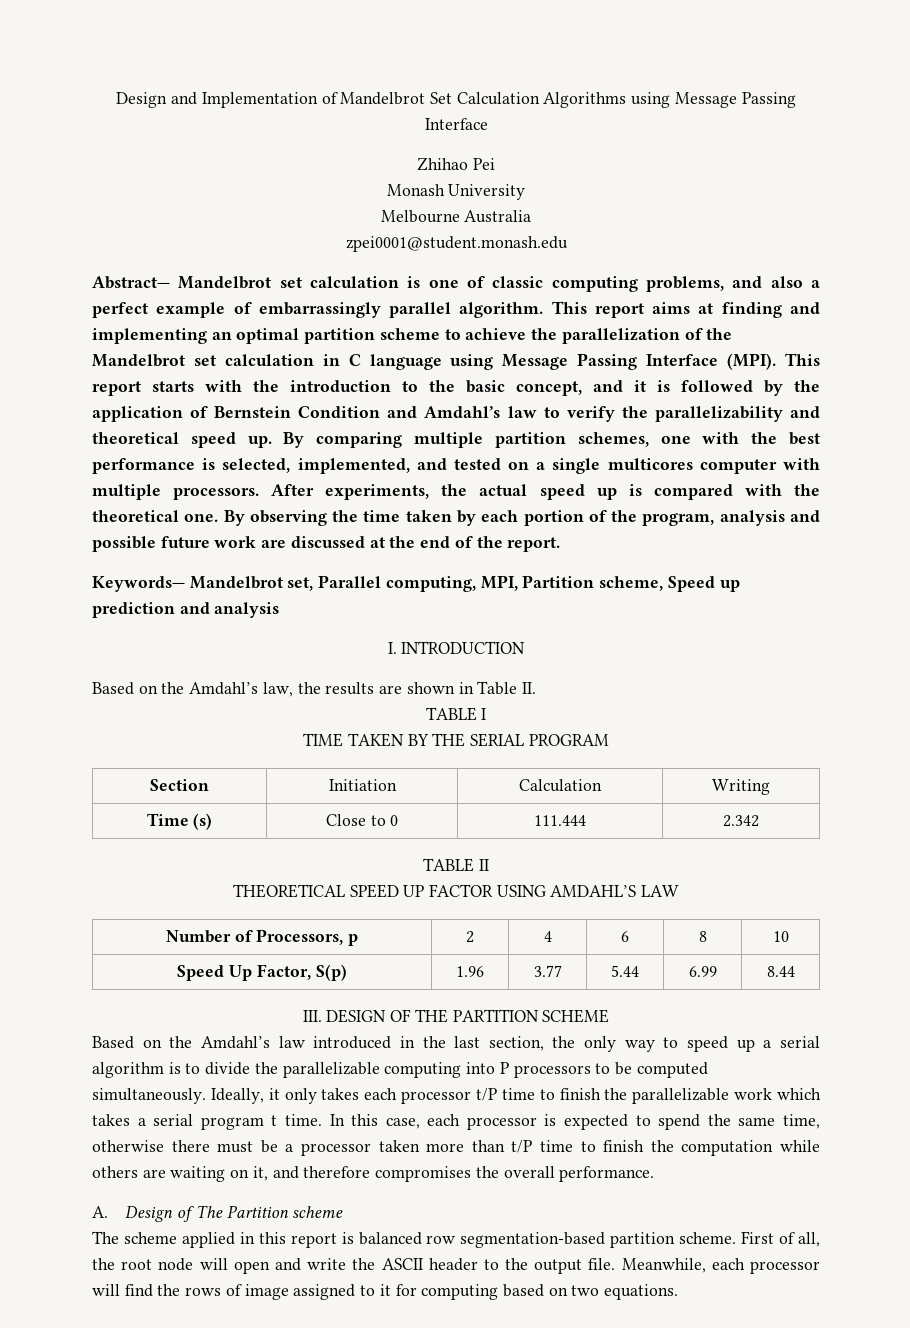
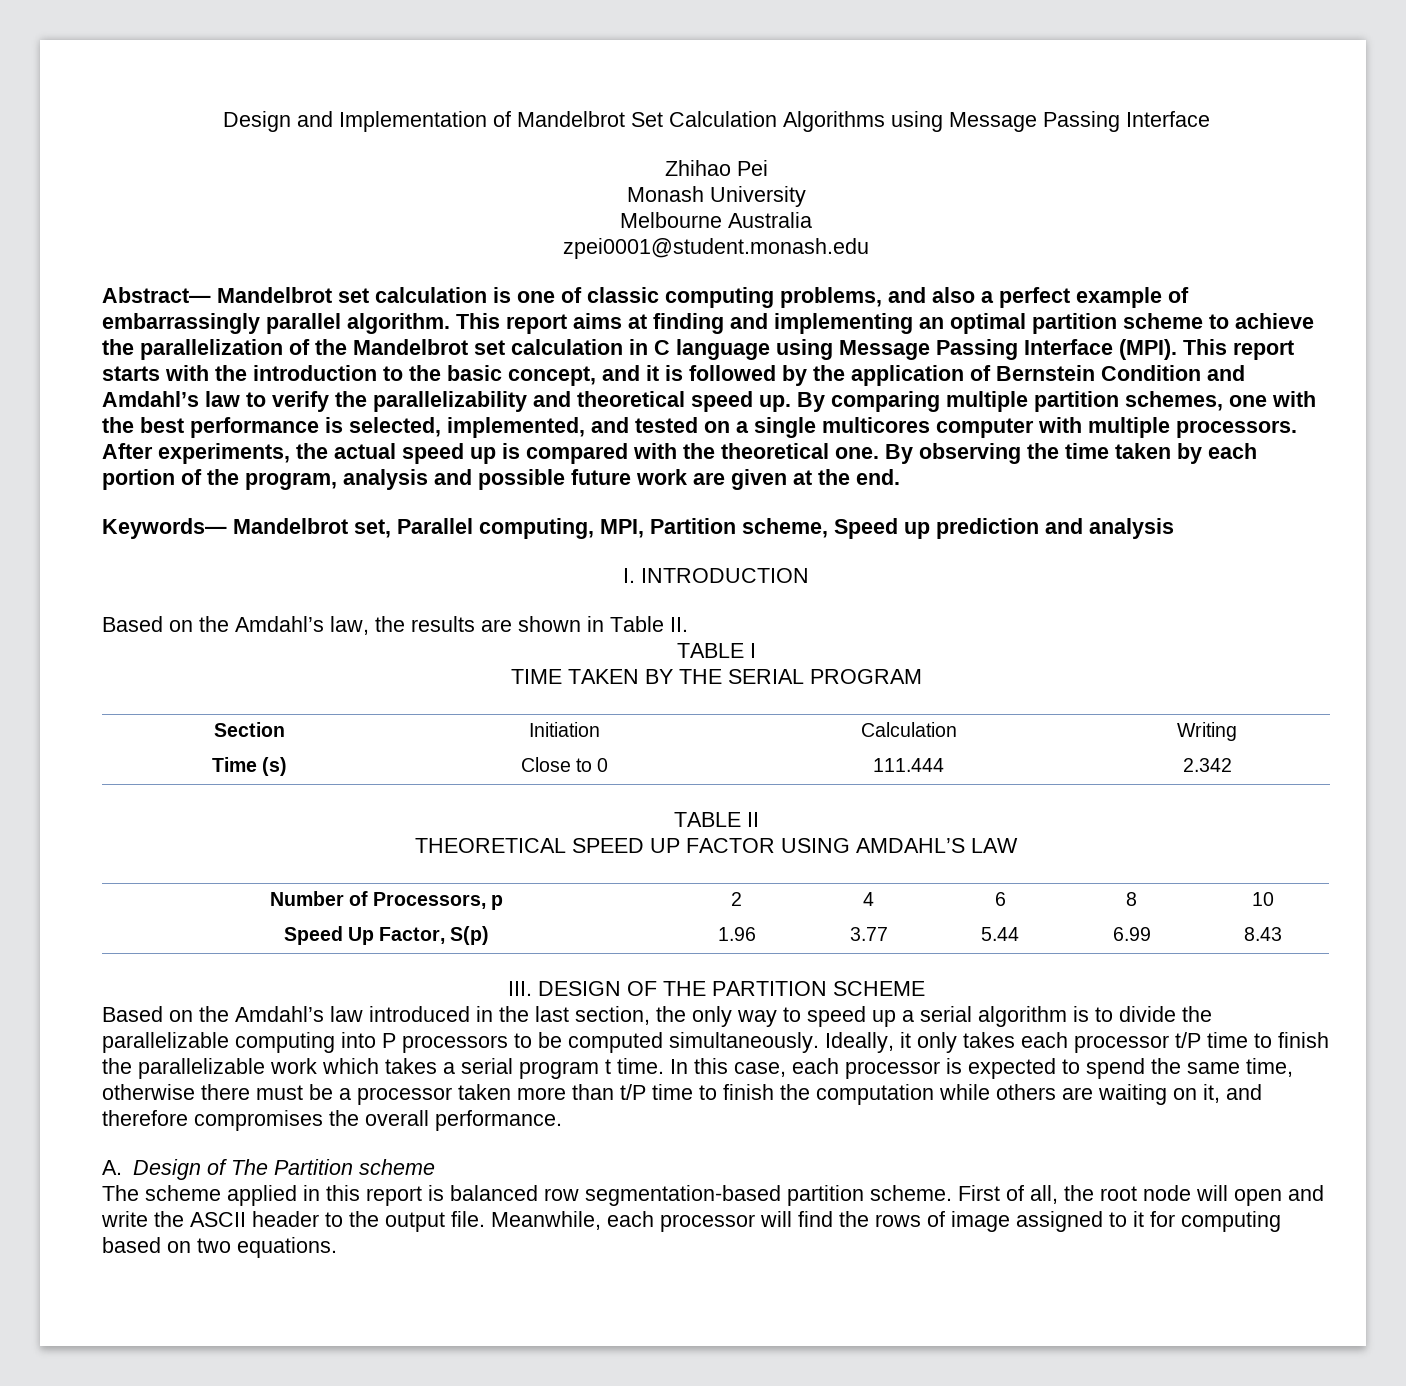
- By observing the time taken by each portion of the program, analysis and possible future work are discussed at the end of the report.
+ By observing the time taken by each portion of the program, analysis and possible future work are given at the end.
- Speed Up Factor, S(p) | 1.96 | 3.77 | 5.44 | 6.99 | 8.44
+ Speed Up Factor, S(p) | 1.96 | 3.77 | 5.44 | 6.99 | 8.43

